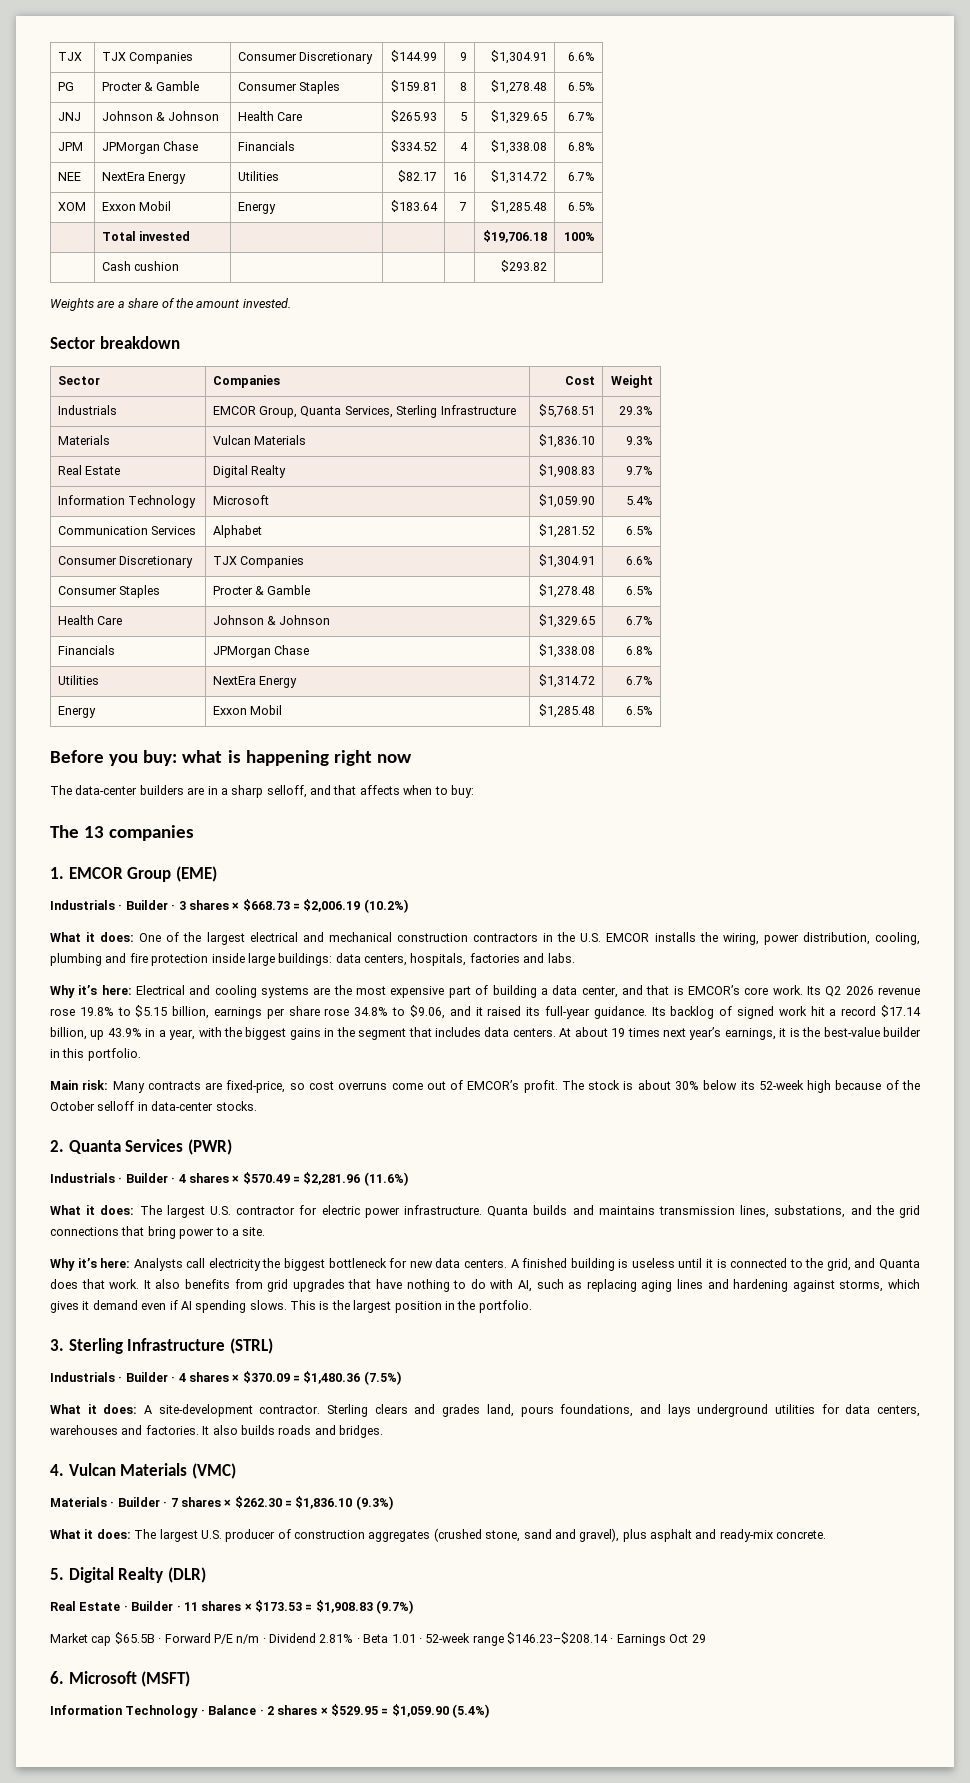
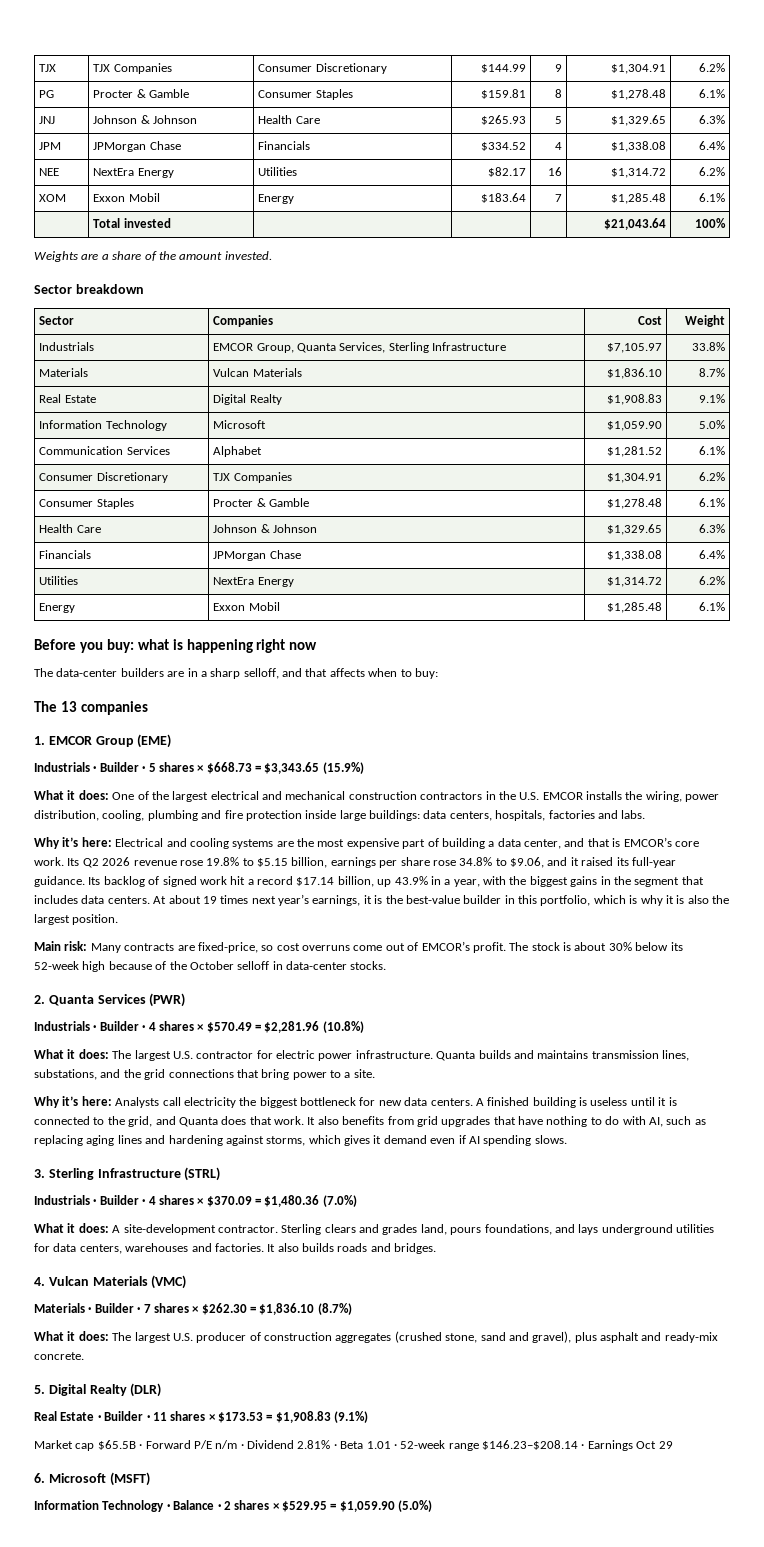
- TJX | TJX Companies | Consumer Discretionary | $144.99 | 9 | $1,304.91 | 6.6%
+ TJX | TJX Companies | Consumer Discretionary | $144.99 | 9 | $1,304.91 | 6.2%
- PG | Procter & Gamble | Consumer Staples | $159.81 | 8 | $1,278.48 | 6.5%
+ PG | Procter & Gamble | Consumer Staples | $159.81 | 8 | $1,278.48 | 6.1%
- JNJ | Johnson & Johnson | Health Care | $265.93 | 5 | $1,329.65 | 6.7%
+ JNJ | Johnson & Johnson | Health Care | $265.93 | 5 | $1,329.65 | 6.3%
- JPM | JPMorgan Chase | Financials | $334.52 | 4 | $1,338.08 | 6.8%
+ JPM | JPMorgan Chase | Financials | $334.52 | 4 | $1,338.08 | 6.4%
- NEE | NextEra Energy | Utilities | $82.17 | 16 | $1,314.72 | 6.7%
+ NEE | NextEra Energy | Utilities | $82.17 | 16 | $1,314.72 | 6.2%
- XOM | Exxon Mobil | Energy | $183.64 | 7 | $1,285.48 | 6.5%
+ XOM | Exxon Mobil | Energy | $183.64 | 7 | $1,285.48 | 6.1%
- | Total invested | | | | $19,706.18 | 100%
+ | Total invested | | | | $21,043.64 | 100%
- | Cash cushion | | | | $293.82 |
- Industrials | EMCOR Group, Quanta Services, Sterling Infrastructure | $5,768.51 | 29.3%
+ Industrials | EMCOR Group, Quanta Services, Sterling Infrastructure | $7,105.97 | 33.8%
- Materials | Vulcan Materials | $1,836.10 | 9.3%
+ Materials | Vulcan Materials | $1,836.10 | 8.7%
- Real Estate | Digital Realty | $1,908.83 | 9.7%
+ Real Estate | Digital Realty | $1,908.83 | 9.1%
- Information Technology | Microsoft | $1,059.90 | 5.4%
+ Information Technology | Microsoft | $1,059.90 | 5.0%
- Communication Services | Alphabet | $1,281.52 | 6.5%
+ Communication Services | Alphabet | $1,281.52 | 6.1%
- Consumer Discretionary | TJX Companies | $1,304.91 | 6.6%
+ Consumer Discretionary | TJX Companies | $1,304.91 | 6.2%
- Consumer Staples | Procter & Gamble | $1,278.48 | 6.5%
+ Consumer Staples | Procter & Gamble | $1,278.48 | 6.1%
- Health Care | Johnson & Johnson | $1,329.65 | 6.7%
+ Health Care | Johnson & Johnson | $1,329.65 | 6.3%
- Financials | JPMorgan Chase | $1,338.08 | 6.8%
+ Financials | JPMorgan Chase | $1,338.08 | 6.4%
- Utilities | NextEra Energy | $1,314.72 | 6.7%
+ Utilities | NextEra Energy | $1,314.72 | 6.2%
- Energy | Exxon Mobil | $1,285.48 | 6.5%
+ Energy | Exxon Mobil | $1,285.48 | 6.1%
- Industrials · Builder · 3 shares × $668.73 = $2,006.19 (10.2%)
+ Industrials · Builder · 5 shares × $668.73 = $3,343.65 (15.9%)
- At about 19 times next year’s earnings, it is the best-value builder in this portfolio.
+ At about 19 times next year’s earnings, it is the best-value builder in this portfolio, which is why it is also the largest position.
- Industrials · Builder · 4 shares × $570.49 = $2,281.96 (11.6%)
+ Industrials · Builder · 4 shares × $570.49 = $2,281.96 (10.8%)
- This is the largest position in the portfolio.
- Industrials · Builder · 4 shares × $370.09 = $1,480.36 (7.5%)
+ Industrials · Builder · 4 shares × $370.09 = $1,480.36 (7.0%)
- Materials · Builder · 7 shares × $262.30 = $1,836.10 (9.3%)
+ Materials · Builder · 7 shares × $262.30 = $1,836.10 (8.7%)
- Real Estate · Builder · 11 shares × $173.53 = $1,908.83 (9.7%)
+ Real Estate · Builder · 11 shares × $173.53 = $1,908.83 (9.1%)
- Information Technology · Balance · 2 shares × $529.95 = $1,059.90 (5.4%)
+ Information Technology · Balance · 2 shares × $529.95 = $1,059.90 (5.0%)

